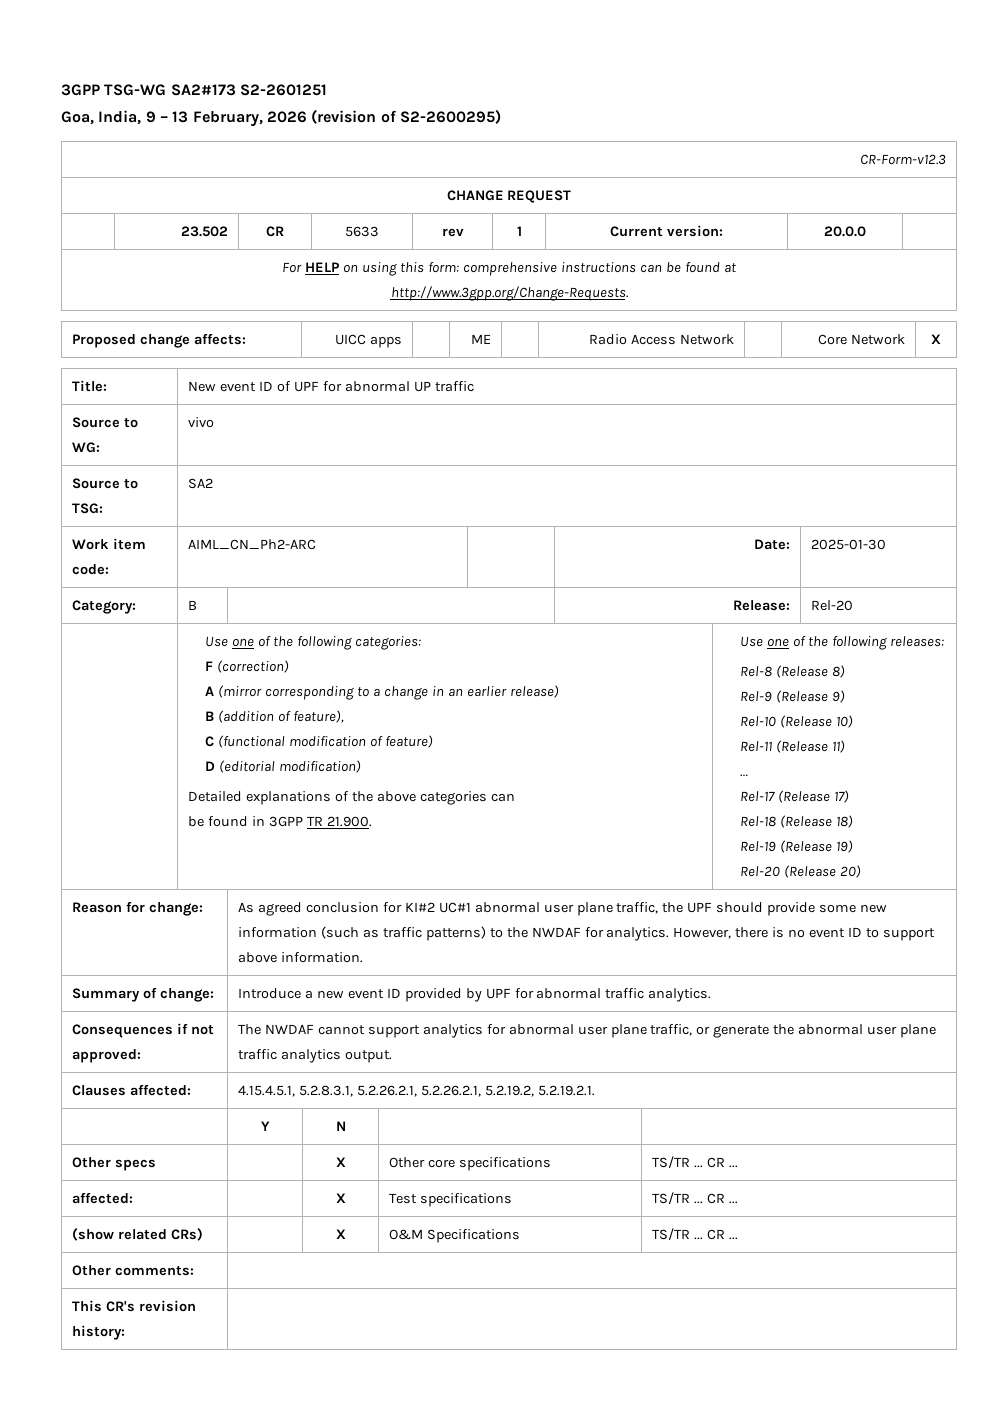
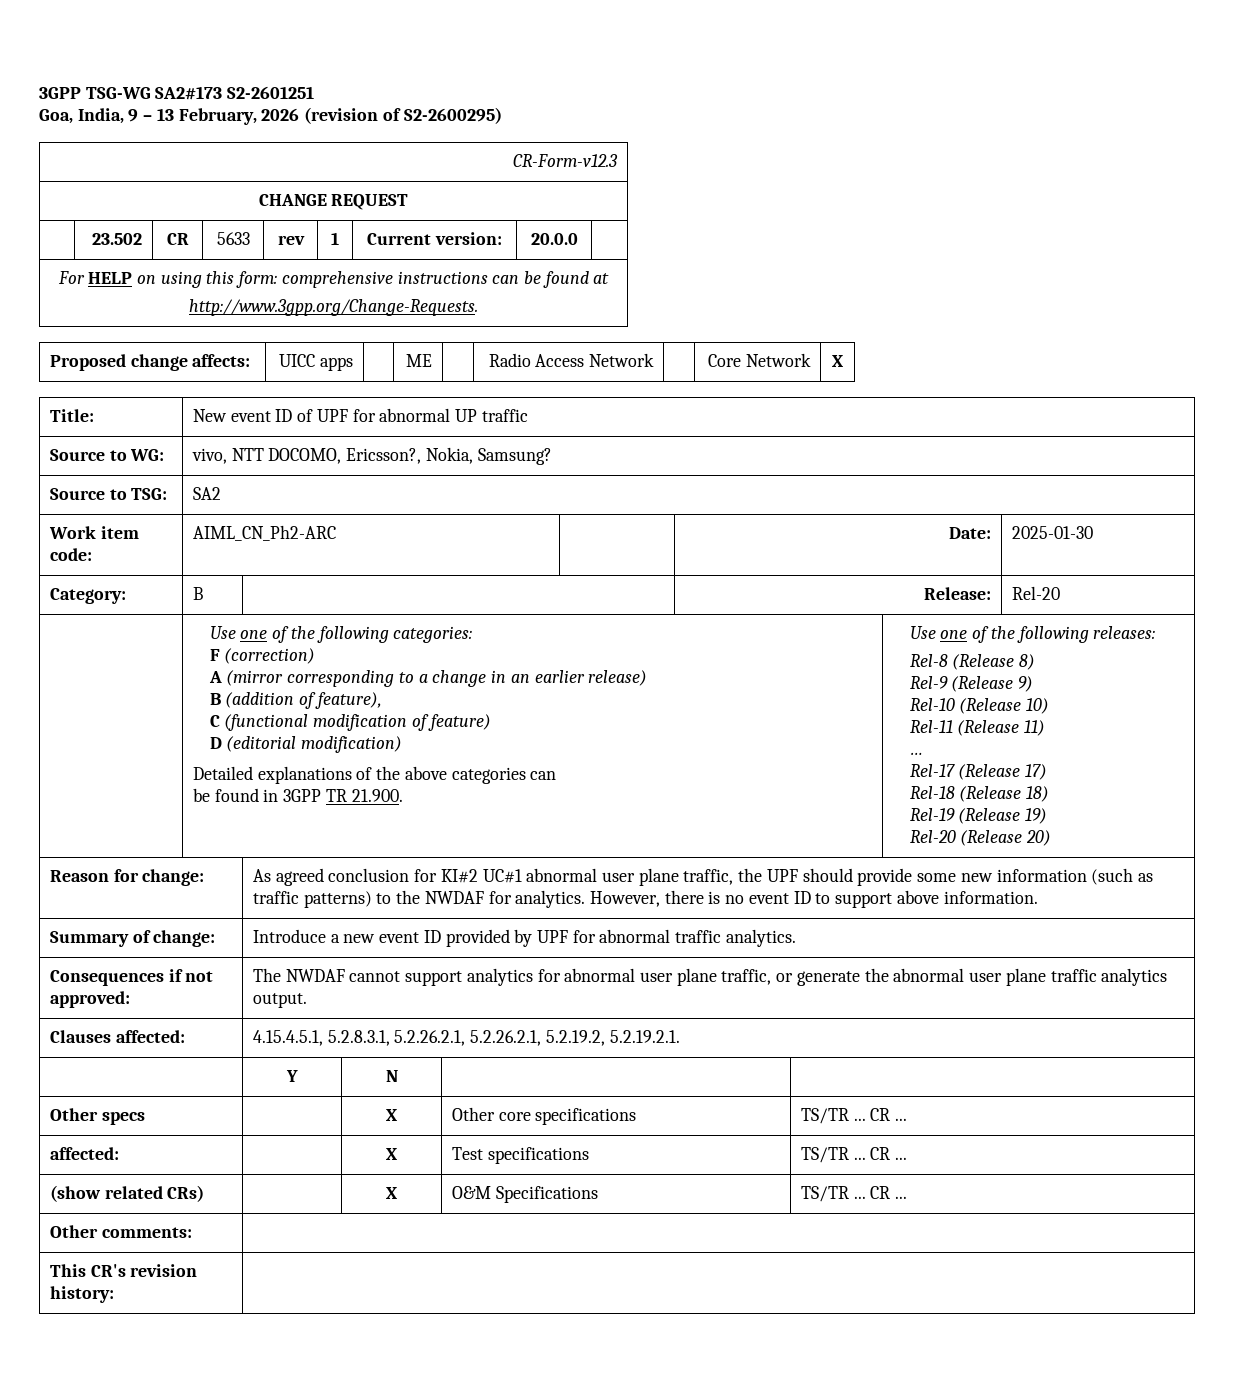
- Source to WG: | vivo
+ Source to WG: | vivo, NTT DOCOMO, Ericsson?, Nokia, Samsung?

